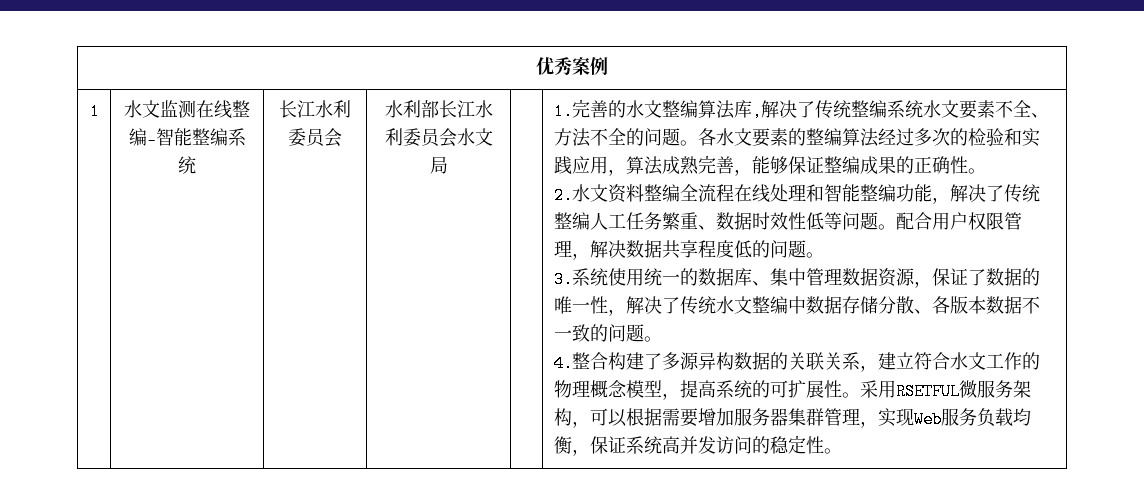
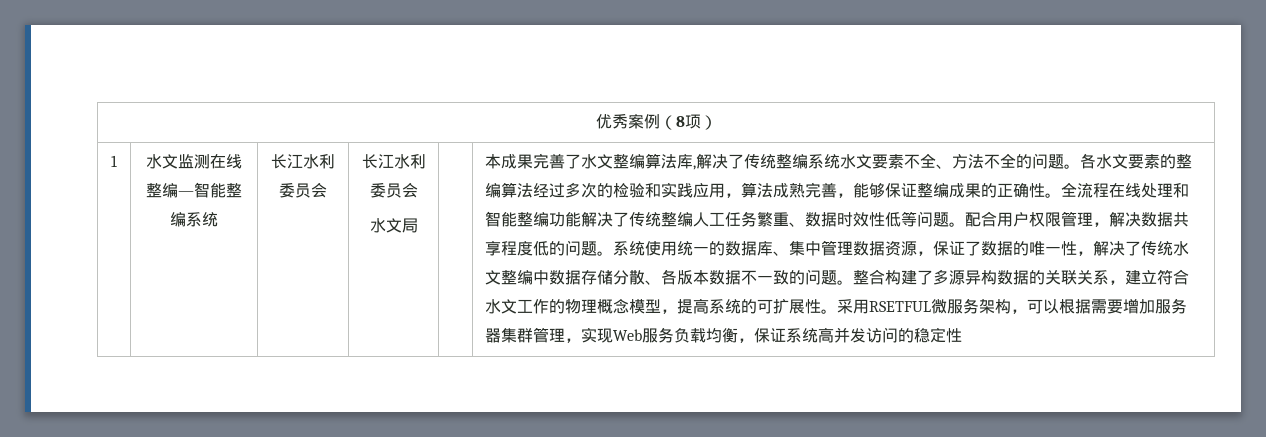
- 优秀案例
+ 优秀案例（8项）
- 长江水利委员会 | 水利部长江水利委员会水文局
+ 长江水利委员会 | 长江水利委员会
+ 水文局
- 1.完善的水文整编算法库,解决了传统整编系统水文要素不全、方法不全的问题。
+ 本成果完善了水文整编算法库,解决了传统整编系统水文要素不全、方法不全的问题。
- 各水文要素的整编算法经过多次的检验和实践应用，算法成熟完善，能够保证整编成果的正确性。
- 2.水文资料整编全流程在线处理和智能整编功能，解决了传统整编人工任务繁重、数据时效性低等问题。
+ 各水文要素的整编算法经过多次的检验和实践应用，算法成熟完善，能够保证整编成果的正确性。全流程在线处理和智能整编功能解决了传统整编人工任务繁重、数据时效性低等问题。
- 配合用户权限管理，解决数据共享程度低的问题。
- 3.系统使用统一的数据库、集中管理数据资源，保证了数据的唯一性，解决了传统水文整编中数据存储分散、各版本数据不一致的问题。
- 4.整合构建了多源异构数据的关联关系，建立符合水文工作的物理概念模型，提高系统的可扩展性。
+ 配合用户权限管理，解决数据共享程度低的问题。系统使用统一的数据库、集中管理数据资源，保证了数据的唯一性，解决了传统水文整编中数据存储分散、各版本数据不一致的问题。整合构建了多源异构数据的关联关系，建立符合水文工作的物理概念模型，提高系统的可扩展性。
- 采用RSETFUL微服务架构，可以根据需要增加服务器集群管理，实现Web服务负载均衡，保证系统高并发访问的稳定性。
+ 采用RSETFUL微服务架构，可以根据需要增加服务器集群管理，实现Web服务负载均衡，保证系统高并发访问的稳定性

